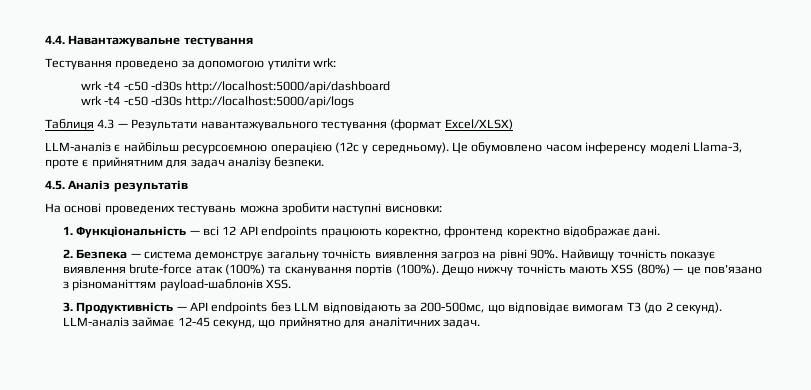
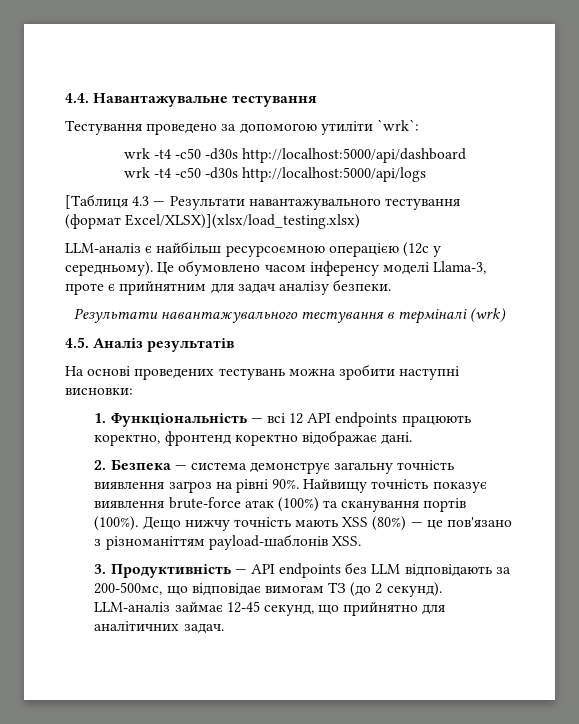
- Тестування проведено за допомогою утиліти wrk:
+ Тестування проведено за допомогою утиліти `wrk`:
- Таблиця 4.3 — Результати навантажувального тестування (формат Excel/XLSX)
+ [Таблиця 4.3 — Результати навантажувального тестування (формат Excel/XLSX)](xlsx/load_testing.xlsx)
+ Результати навантажувального тестування в терміналі (wrk)

